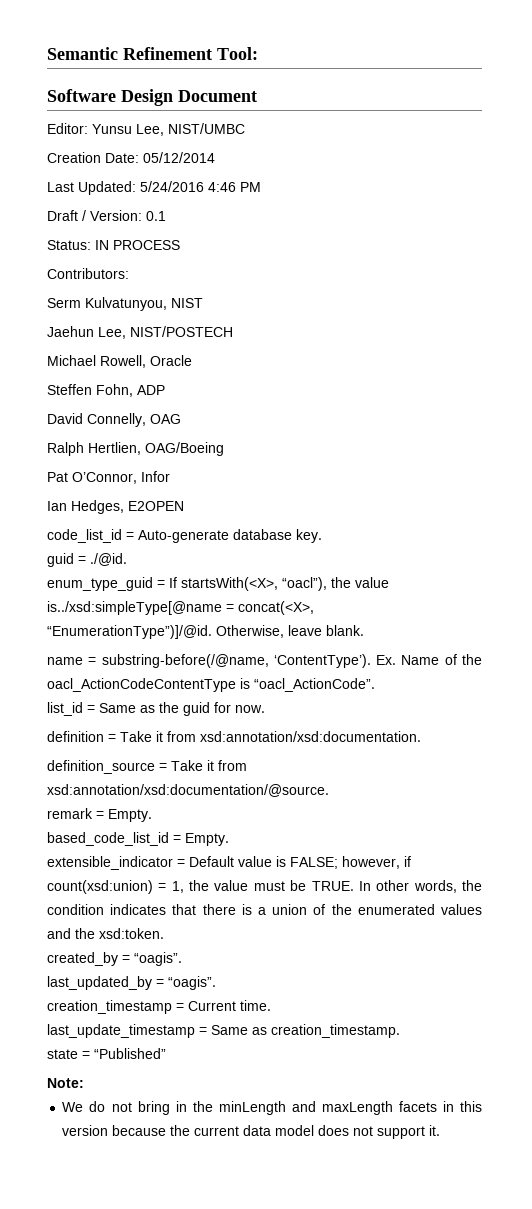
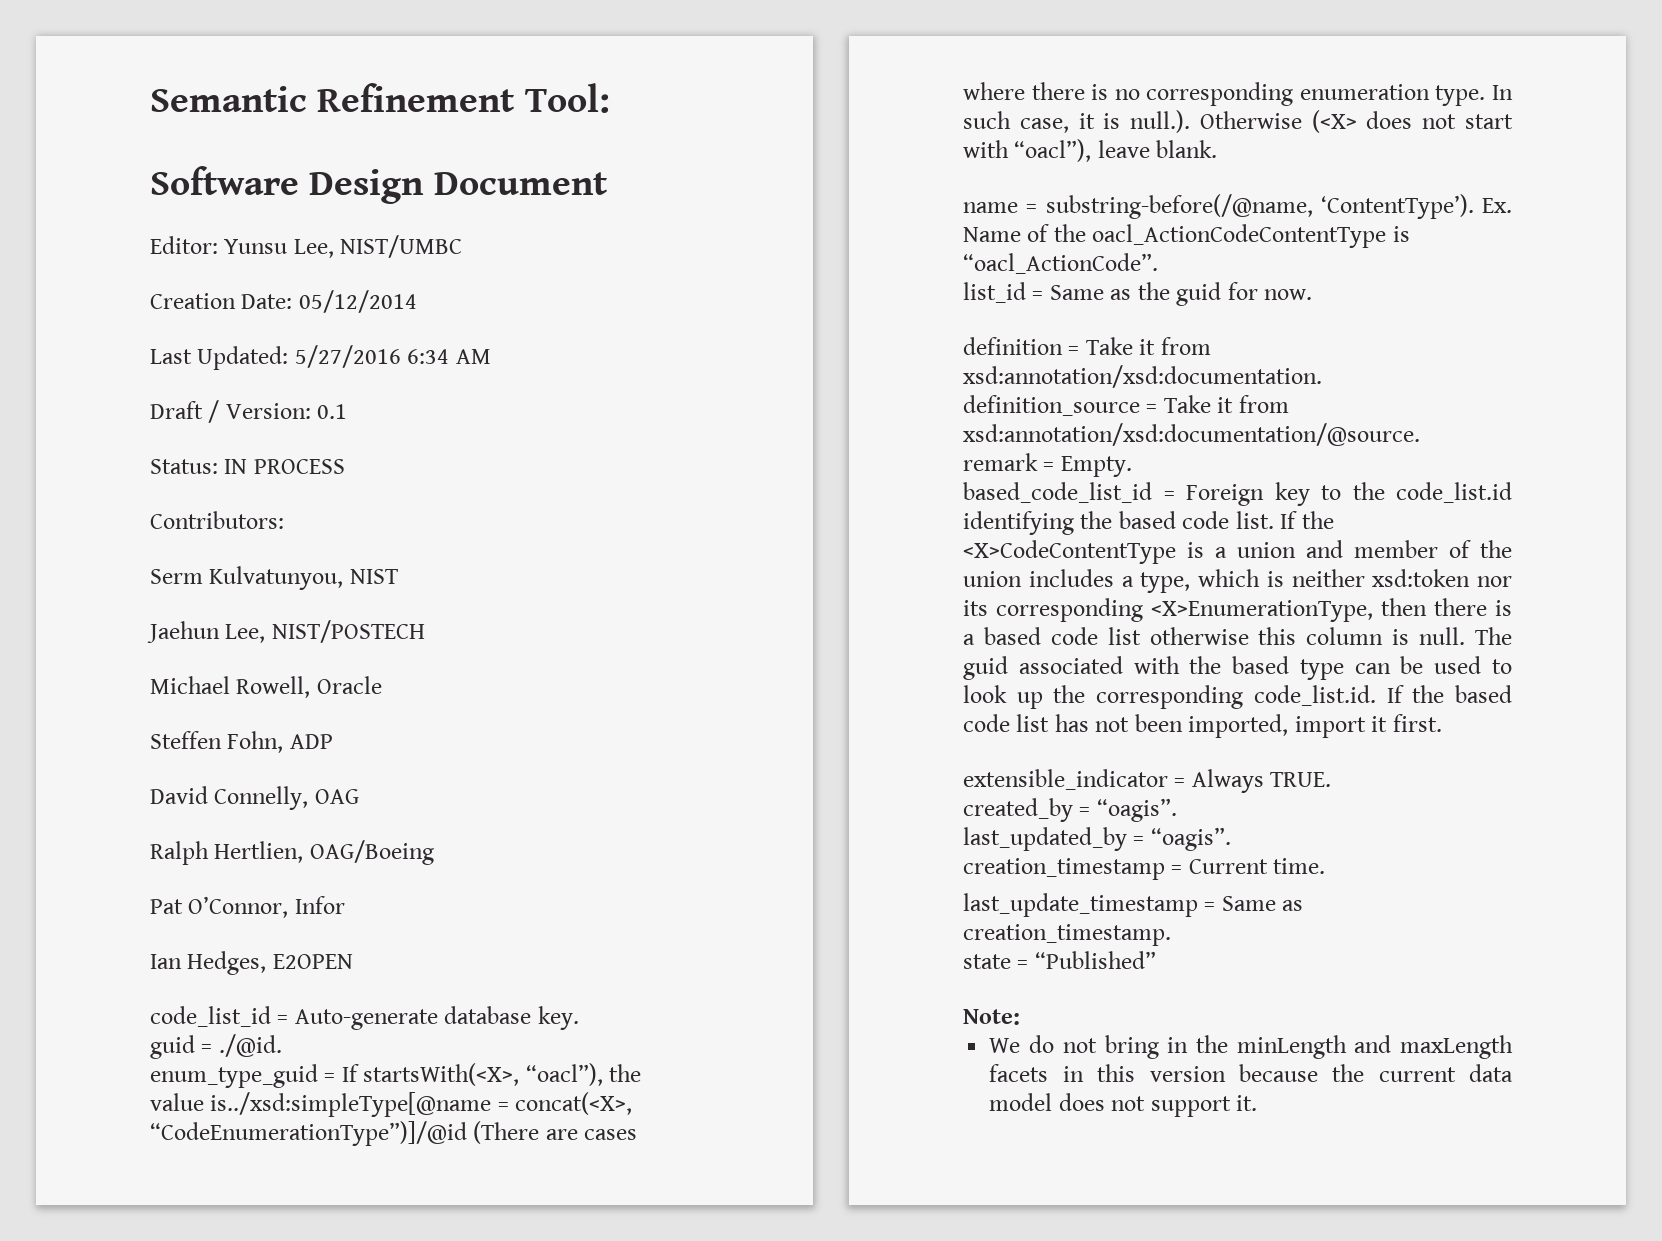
- Last Updated: 5/24/2016 4:46 PM
+ Last Updated: 5/27/2016 6:34 AM
- enum_type_guid = If startsWith(<X>, “oacl”), the value is../xsd:simpleType[@name = concat(<X>, “EnumerationType”)]/@id. Otherwise, leave blank.
+ enum_type_guid = If startsWith(<X>, “oacl”), the value is../xsd:simpleType[@name = concat(<X>, “CodeEnumerationType”)]/@id (There are cases where there is no corresponding enumeration type. In such case, it is null.). Otherwise (<X> does not start with “oacl”), leave blank.
- based_code_list_id = Empty.
- extensible_indicator = Default value is FALSE; however, if count(xsd:union) = 1, the value must be TRUE. In other words, the condition indicates that there is a union of the enumerated values and the xsd:token.
+ based_code_list_id = Foreign key to the code_list.id identifying the based code list. If the <X>CodeContentType is a union and member of the union includes a type, which is neither xsd:token nor its corresponding <X>EnumerationType, then there is a based code list otherwise this column is null. The guid associated with the based type can be used to look up the corresponding code_list.id. If the based code list has not been imported, import it first.
+ extensible_indicator = Always TRUE.

